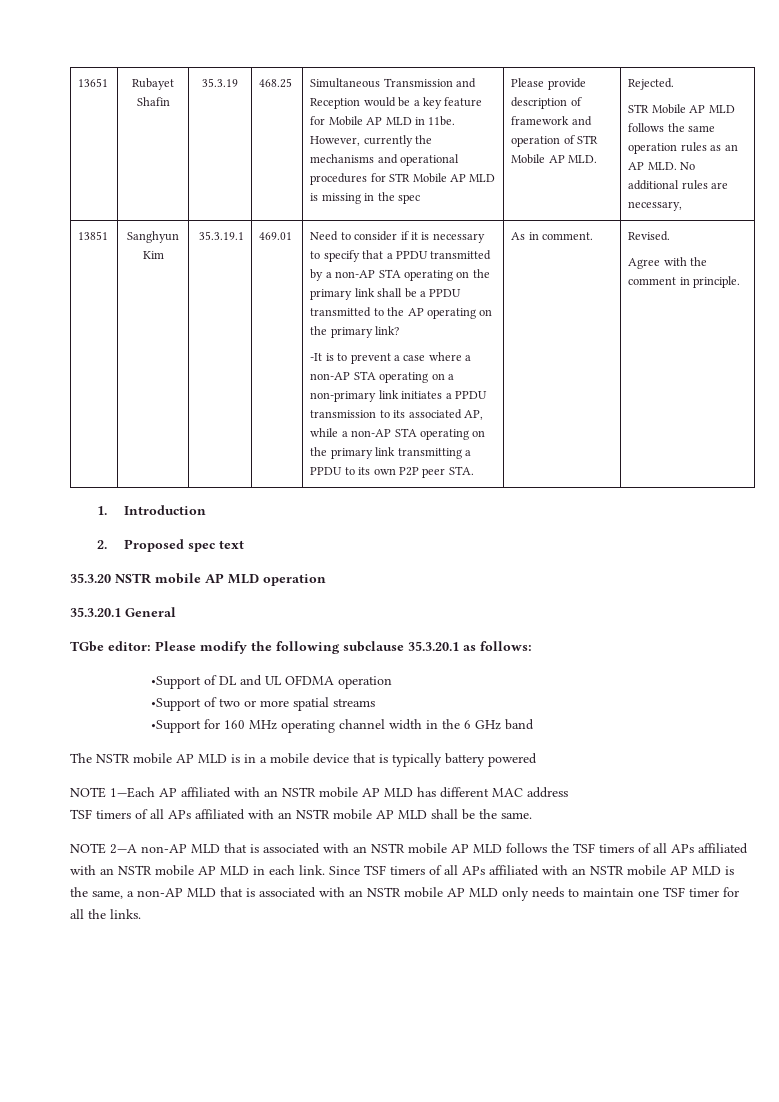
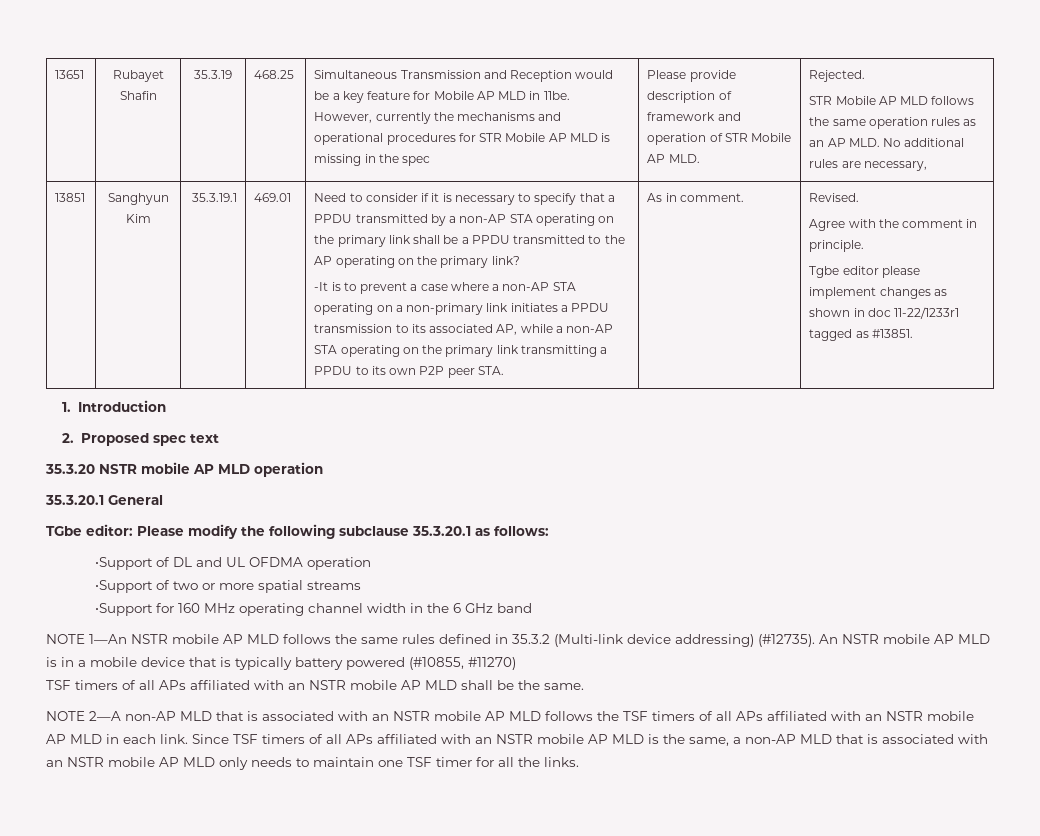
+ Tgbe editor please implement changes as shown in doc 11-22/1233r1 tagged as #13851.
- The NSTR mobile AP MLD is in a mobile device that is typically battery powered
- NOTE 1—Each AP affiliated with an NSTR mobile AP MLD has different MAC address
+ NOTE 1—An NSTR mobile AP MLD follows the same rules defined in 35.3.2 (Multi-link device addressing) (#12735). An NSTR mobile AP MLD is in a mobile device that is typically battery powered (#10855, #11270)

